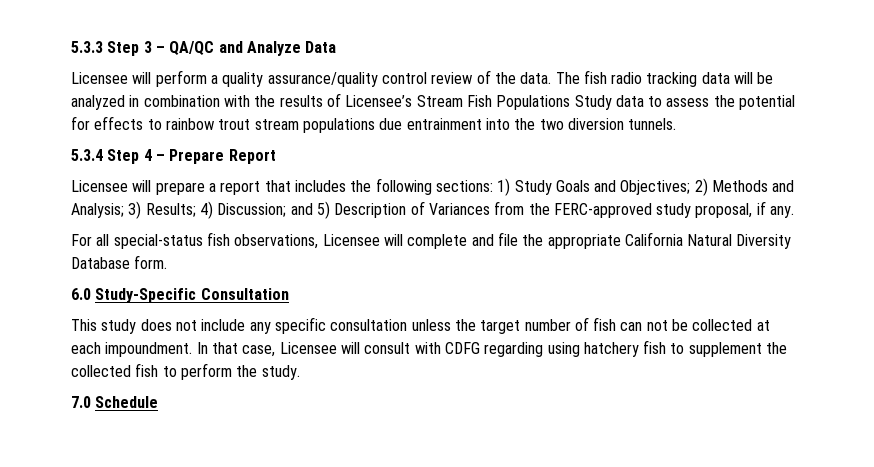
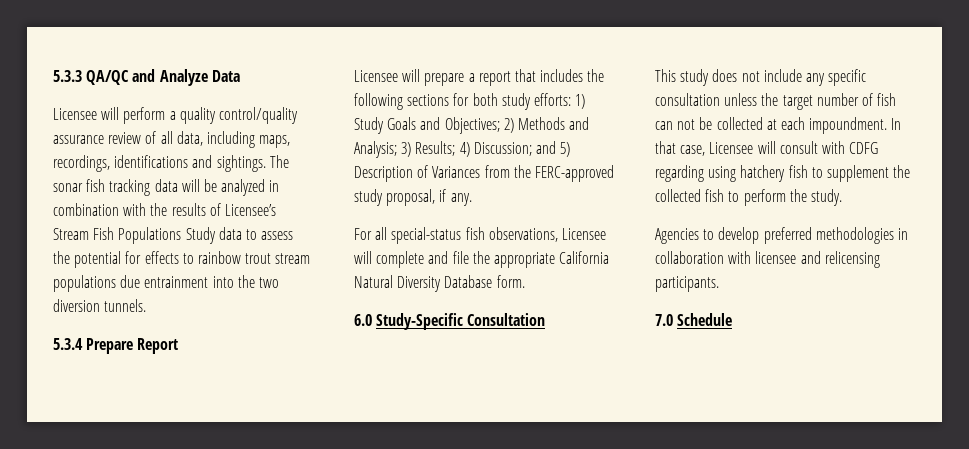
- 5.3.3 Step 3 – QA/QC and Analyze Data
+ 5.3.3 QA/QC and Analyze Data
- Licensee will perform a quality assurance/quality control review of the data. The fish radio tracking data will be analyzed in combination with the results of Licensee’s Stream Fish Populations Study data to assess the potential for effects to rainbow trout stream populations due entrainment into the two diversion tunnels.
+ Licensee will perform a quality control/quality assurance review of all data, including maps, recordings, identifications and sightings. The sonar fish tracking data will be analyzed in combination with the results of Licensee’s Stream Fish Populations Study data to assess the potential for effects to rainbow trout stream populations due entrainment into the two diversion tunnels.
- 5.3.4 Step 4 – Prepare Report
+ 5.3.4 Prepare Report
- Licensee will prepare a report that includes the following sections: 1) Study Goals and Objectives; 2) Methods and Analysis; 3) Results; 4) Discussion; and 5) Description of Variances from the FERC-approved study proposal, if any.
+ Licensee will prepare a report that includes the following sections for both study efforts: 1) Study Goals and Objectives; 2) Methods and Analysis; 3) Results; 4) Discussion; and 5) Description of Variances from the FERC-approved study proposal, if any.
+ Agencies to develop preferred methodologies in collaboration with licensee and relicensing participants.

